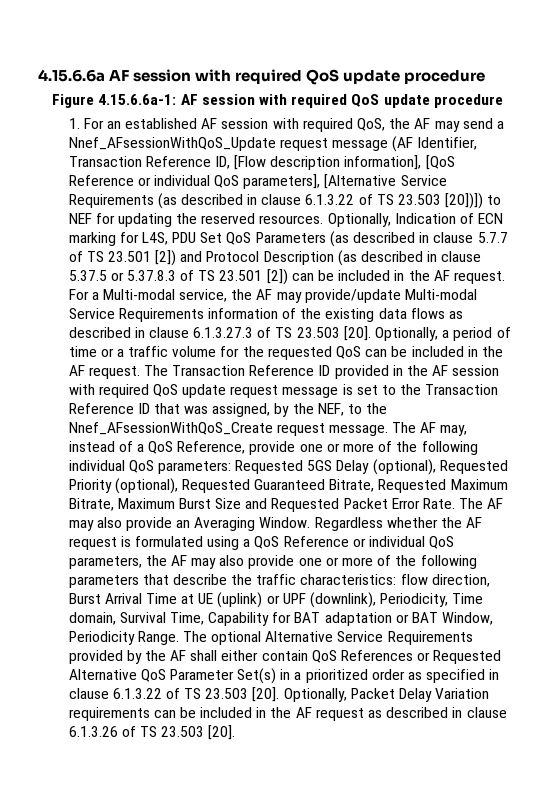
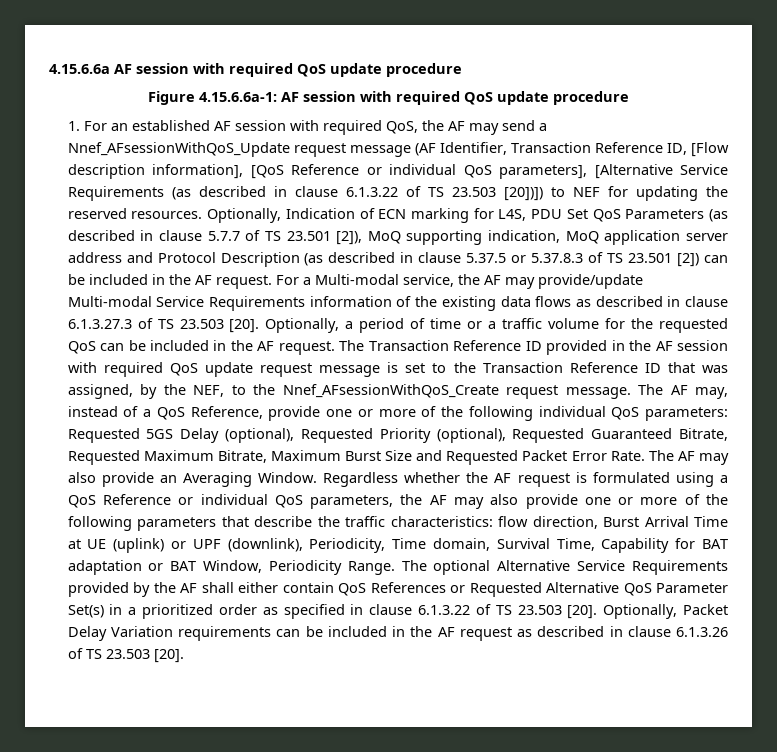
- Optionally, Indication of ECN marking for L4S, PDU Set QoS Parameters (as described in clause 5.7.7 of TS 23.501 [2]) and Protocol Description (as described in clause 5.37.5 or 5.37.8.3 of TS 23.501 [2]) can be included in the AF request.
+ Optionally, Indication of ECN marking for L4S, PDU Set QoS Parameters (as described in clause 5.7.7 of TS 23.501 [2]), MoQ supporting indication, MoQ application server address and Protocol Description (as described in clause 5.37.5 or 5.37.8.3 of TS 23.501 [2]) can be included in the AF request.

